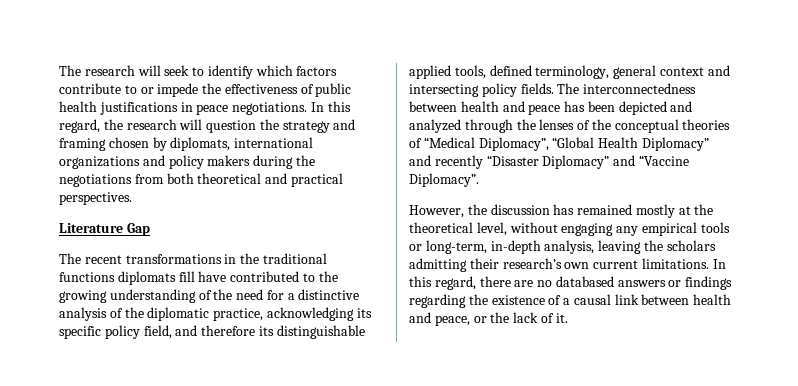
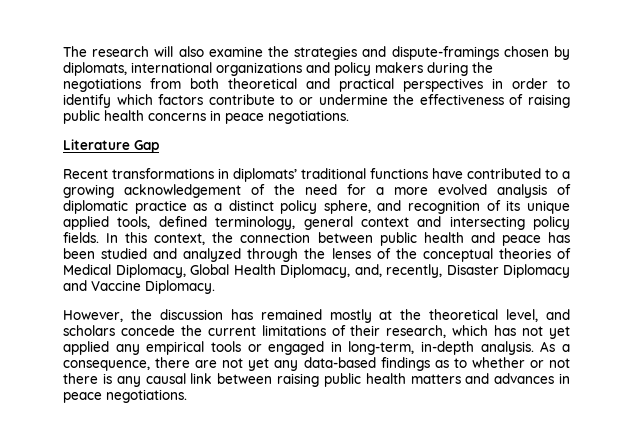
- The research will seek to identify which factors contribute to or impede the effectiveness of public health justifications in peace negotiations. In this regard, the research will question the strategy and framing chosen by diplomats, international organizations and policy makers during the negotiations from both theoretical and practical perspectives.
+ The research will also examine the strategies and dispute-framings chosen by diplomats, international organizations and policy makers during the negotiations from both theoretical and practical perspectives in order to identify which factors contribute to or undermine the effectiveness of raising public health concerns in peace negotiations.
- The recent transformations in the traditional functions diplomats fill have contributed to the growing understanding of the need for a distinctive analysis of the diplomatic practice, acknowledging its specific policy field, and therefore its distinguishable applied tools, defined terminology, general context and intersecting policy fields.
+ Recent transformations in diplomats’ traditional functions have contributed to a growing acknowledgement of the need for a more evolved analysis of diplomatic practice as a distinct policy sphere, and recognition of its unique applied tools, defined terminology, general context and intersecting policy fields.
- The interconnectedness between health and peace has been depicted and analyzed through the lenses of the conceptual theories of “Medical Diplomacy”, “Global Health Diplomacy” and recently “Disaster Diplomacy” and “Vaccine Diplomacy”.
+ In this context, the connection between public health and peace has been studied and analyzed through the lenses of the conceptual theories of Medical Diplomacy, Global Health Diplomacy, and, recently, Disaster Diplomacy and Vaccine Diplomacy.
- However, the discussion has remained mostly at the theoretical level, without engaging any empirical tools or long-term, in-depth analysis, leaving the scholars admitting their research’s own current limitations. In this regard, there are no databased answers or findings regarding the existence of a causal link between health and peace, or the lack of it.
+ However, the discussion has remained mostly at the theoretical level, and scholars concede the current limitations of their research, which has not yet applied any empirical tools or engaged in long-term, in-depth analysis. As a consequence, there are not yet any data-based findings as to whether or not there is any causal link between raising public health matters and advances in peace negotiations.

